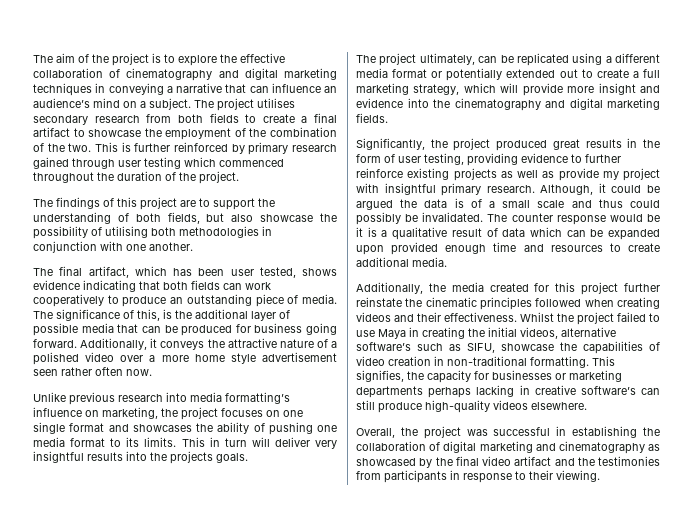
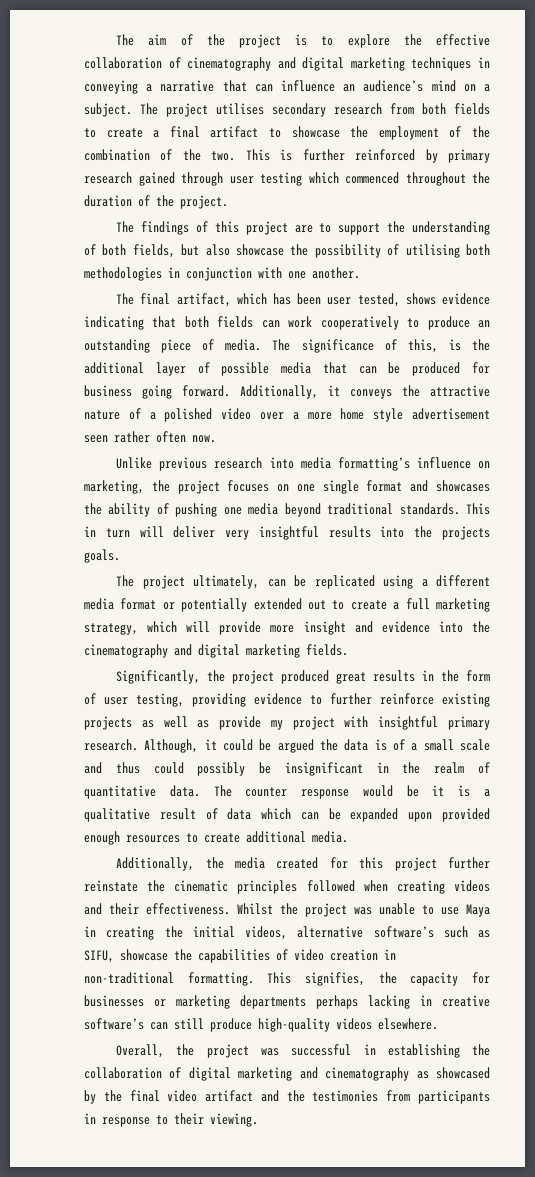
- Unlike previous research into media formatting’s influence on marketing, the project focuses on one single format and showcases the ability of pushing one media format to its limits.
+ Unlike previous research into media formatting’s influence on marketing, the project focuses on one single format and showcases the ability of pushing one media beyond traditional standards.
- Although, it could be argued the data is of a small scale and thus could possibly be invalidated.
+ Although, it could be argued the data is of a small scale and thus could possibly be insignificant in the realm of quantitative data.
- The counter response would be it is a qualitative result of data which can be expanded upon provided enough time and resources to create additional media.
+ The counter response would be it is a qualitative result of data which can be expanded upon provided enough resources to create additional media.
- Whilst the project failed to use Maya in creating the initial videos, alternative software’s such as SIFU, showcase the capabilities of video creation in non-traditional formatting.
+ Whilst the project was unable to use Maya in creating the initial videos, alternative software’s such as SIFU, showcase the capabilities of video creation in non-traditional formatting.

